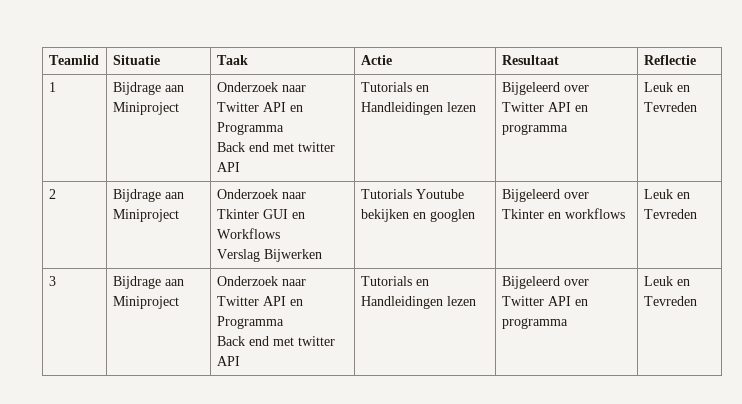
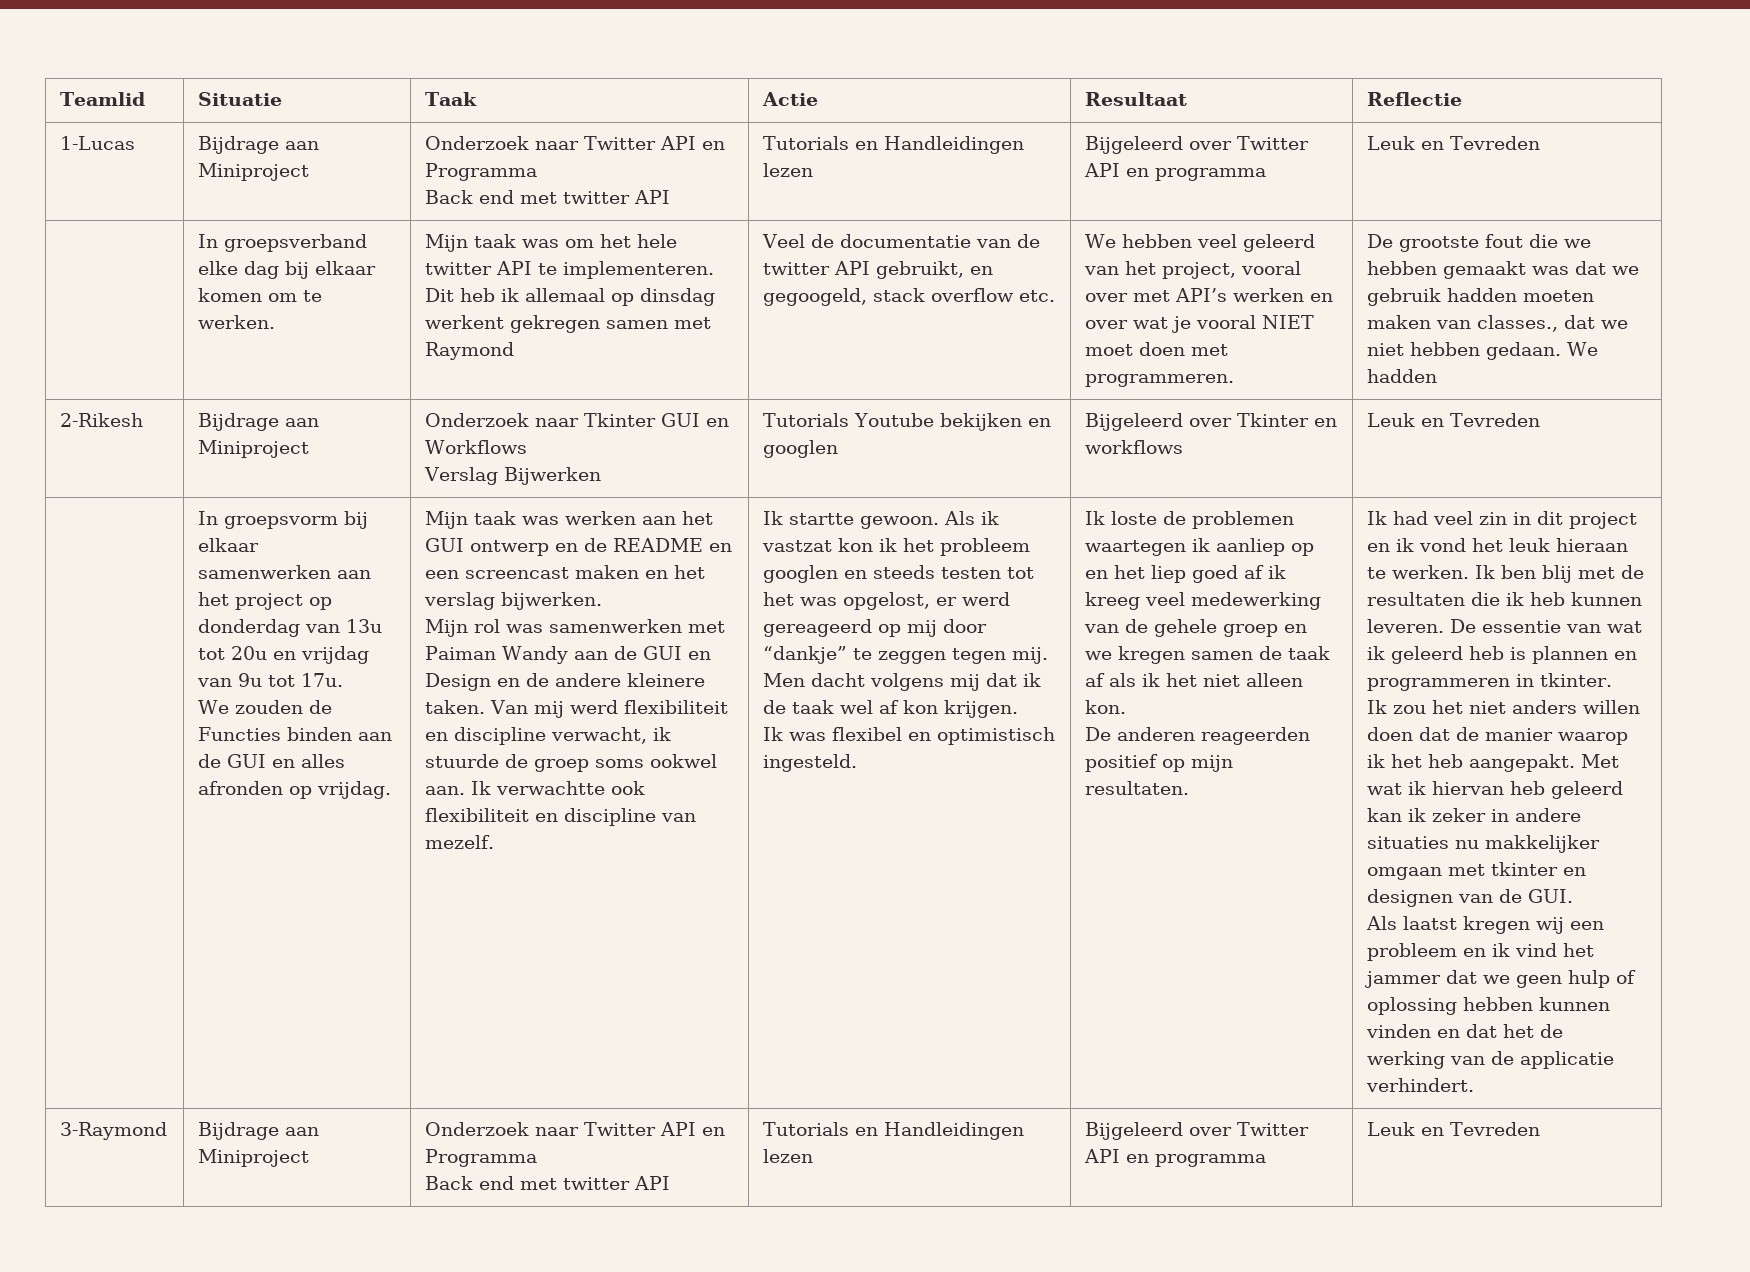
- 1 | Bijdrage aan Miniproject | Onderzoek naar Twitter API en Programma
+ 1-Lucas | Bijdrage aan Miniproject | Onderzoek naar Twitter API en Programma
- 2 | Bijdrage aan Miniproject | Onderzoek naar Tkinter GUI en Workflows
+ In groepsverband elke dag bij elkaar komen om te werken. | Mijn taak was om het hele twitter API te implementeren. Dit heb ik allemaal op dinsdag werkent gekregen samen met Raymond | Veel de documentatie van de twitter API gebruikt, en gegoogeld, stack overflow etc. | We hebben veel geleerd van het project, vooral over met API’s werken en over wat je vooral NIET moet doen met programmeren. | De grootste fout die we hebben gemaakt was dat we gebruik hadden moeten maken van classes., dat we niet hebben gedaan. We hadden
+ 2-Rikesh | Bijdrage aan Miniproject | Onderzoek naar Tkinter GUI en Workflows
- 3 | Bijdrage aan Miniproject | Onderzoek naar Twitter API en Programma
+ In groepsvorm bij elkaar samenwerken aan het project op donderdag van 13u tot 20u en vrijdag van 9u tot 17u.
+ We zouden de Functies binden aan de GUI en alles afronden op vrijdag. | Mijn taak was werken aan het GUI ontwerp en de README en een screencast maken en het verslag bijwerken.
+ Mijn rol was samenwerken met Paiman Wandy aan de GUI en Design en de andere kleinere taken. Van mij werd flexibiliteit en discipline verwacht, ik stuurde de groep soms ookwel aan. Ik verwachtte ook flexibiliteit en discipline van mezelf. | Ik startte gewoon. Als ik vastzat kon ik het probleem googlen en steeds testen tot het was opgelost, er werd gereageerd op mij door “dankje” te zeggen tegen mij. Men dacht volgens mij dat ik de taak wel af kon krijgen.
+ Ik was flexibel en optimistisch ingesteld. | Ik loste de problemen waartegen ik aanliep op en het liep goed af ik kreeg veel medewerking van de gehele groep en we kregen samen de taak af als ik het niet alleen kon.
+ De anderen reageerden positief op mijn resultaten. | Ik had veel zin in dit project en ik vond het leuk hieraan te werken. Ik ben blij met de resultaten die ik heb kunnen leveren. De essentie van wat ik geleerd heb is plannen en programmeren in tkinter.
+ Ik zou het niet anders willen doen dat de manier waarop ik het heb aangepakt. Met wat ik hiervan heb geleerd kan ik zeker in andere situaties nu makkelijker omgaan met tkinter en designen van de GUI.
+ Als laatst kregen wij een probleem en ik vind het jammer dat we geen hulp of oplossing hebben kunnen vinden en dat het de werking van de applicatie verhindert.
+ 3-Raymond | Bijdrage aan Miniproject | Onderzoek naar Twitter API en Programma

